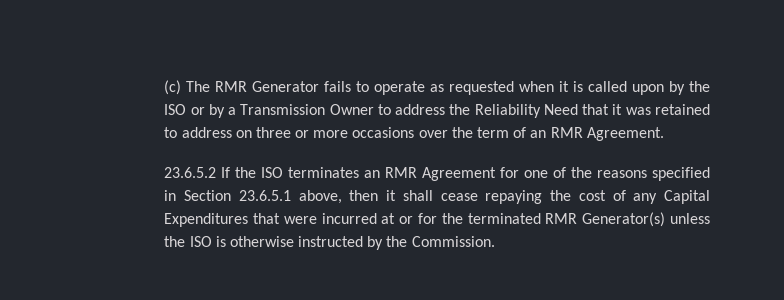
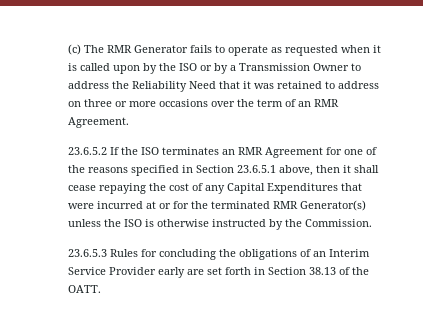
+ 23.6.5.3 Rules for concluding the obligations of an Interim Service Provider early are set forth in Section 38.13 of the OATT.

